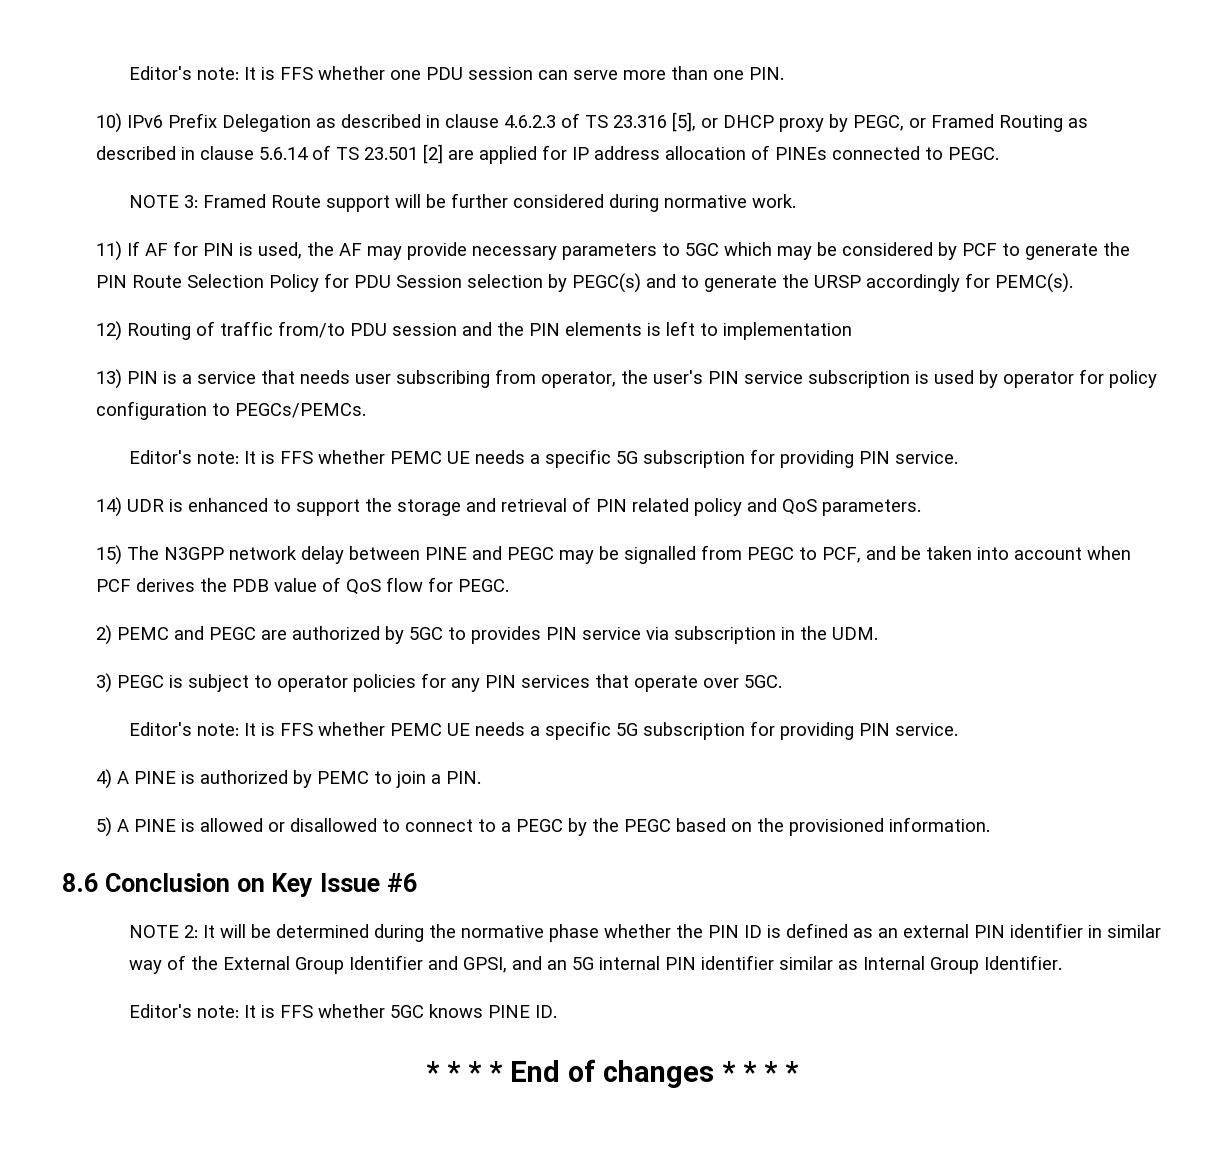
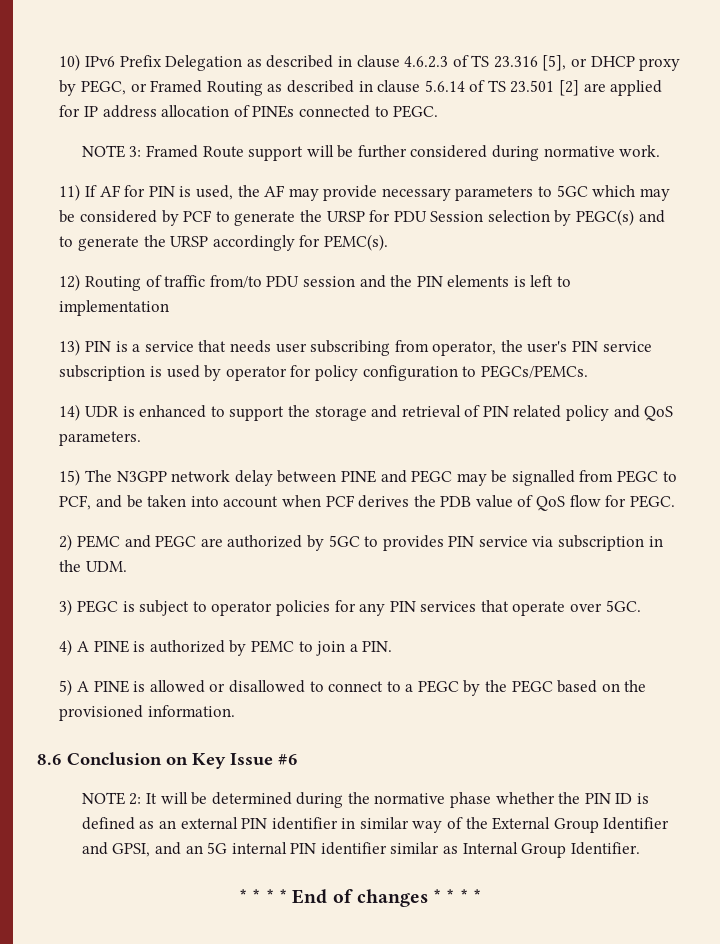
- Editor's note: It is FFS whether one PDU session can serve more than one PIN.
- 11) If AF for PIN is used, the AF may provide necessary parameters to 5GC which may be considered by PCF to generate the PIN Route Selection Policy for PDU Session selection by PEGC(s) and to generate the URSP accordingly for PEMC(s).
+ 11) If AF for PIN is used, the AF may provide necessary parameters to 5GC which may be considered by PCF to generate the URSP for PDU Session selection by PEGC(s) and to generate the URSP accordingly for PEMC(s).
  13) PIN is a service that needs user subscribing from operator, the user's PIN service subscription is used by operator for policy configuration to PEGCs/PEMCs.
- Editor's note: It is FFS whether PEMC UE needs a specific 5G subscription for providing PIN service.
  3) PEGC is subject to operator policies for any PIN services that operate over 5GC.
- Editor's note: It is FFS whether PEMC UE needs a specific 5G subscription for providing PIN service.
- Editor's note: It is FFS whether 5GC knows PINE ID.

